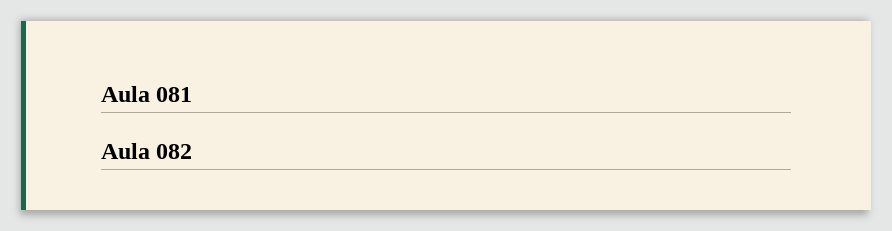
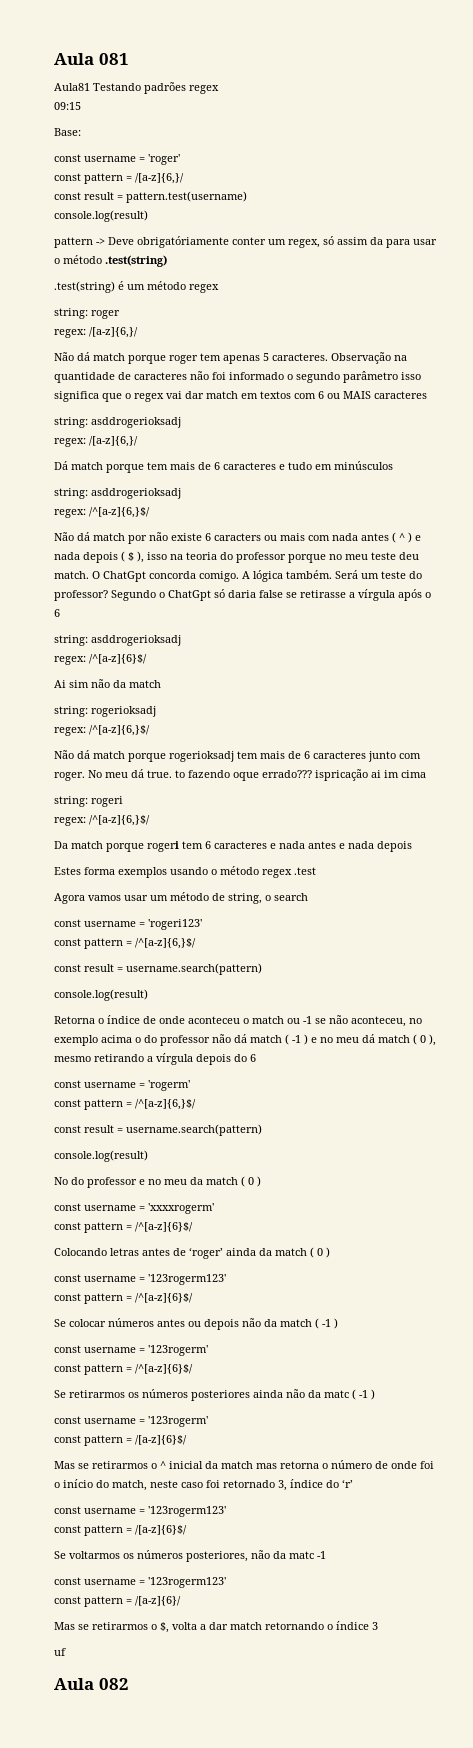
+ Aula81 Testando padrões regex
+ 09:15
+ Base:
+ const username = 'roger'
+ const pattern = /[a-z]{6,}/
+ const result = pattern.test(username)
+ console.log(result)
+ pattern -> Deve obrigatóriamente conter um regex, só assim da para usar o método .test(string)
+ .test(string) é um método regex
+ string: roger
+ regex: /[a-z]{6,}/
+ Não dá match porque roger tem apenas 5 caracteres. Observação na quantidade de caracteres não foi informado o segundo parâmetro isso significa que o regex vai dar match em textos com 6 ou MAIS caracteres
+ string: asddrogerioksadj
+ regex: /[a-z]{6,}/
+ Dá match porque tem mais de 6 caracteres e tudo em minúsculos
+ string: asddrogerioksadj
+ regex: /^[a-z]{6,}$/
+ Não dá match por não existe 6 caracters ou mais com nada antes ( ^ ) e nada depois ( $ ), isso na teoria do professor porque no meu teste deu match. O ChatGpt concorda comigo. A lógica também. Será um teste do professor? Segundo o ChatGpt só daria false se retirasse a vírgula após o 6
+ string: asddrogerioksadj
+ regex: /^[a-z]{6}$/
+ Ai sim não da match
+ string: rogerioksadj
+ regex: /^[a-z]{6,}$/
+ Não dá match porque rogerioksadj tem mais de 6 caracteres junto com roger. No meu dá true. to fazendo oque errado??? ispricação ai im cima
+ string: rogeri
+ regex: /^[a-z]{6,}$/
+ Da match porque rogeri tem 6 caracteres e nada antes e nada depois
+ Estes forma exemplos usando o método regex .test
+ Agora vamos usar um método de string, o search
+ const username = 'rogeri123'
+ const pattern = /^[a-z]{6,}$/
+ const result = username.search(pattern)
+ console.log(result)
+ Retorna o índice de onde aconteceu o match ou -1 se não aconteceu, no exemplo acima o do professor não dá match ( -1 ) e no meu dá match ( 0 ), mesmo retirando a vírgula depois do 6
+ const username = 'rogerm'
+ const pattern = /^[a-z]{6,}$/
+ const result = username.search(pattern)
+ console.log(result)
+ No do professor e no meu da match ( 0 )
+ const username = 'xxxxrogerm'
+ const pattern = /^[a-z]{6}$/
+ Colocando letras antes de ‘roger’ ainda da match ( 0 )
+ const username = '123rogerm123'
+ const pattern = /^[a-z]{6}$/
+ Se colocar números antes ou depois não da match ( -1 )
+ const username = '123rogerm'
+ const pattern = /^[a-z]{6}$/
+ Se retirarmos os números posteriores ainda não da matc ( -1 )
+ const username = '123rogerm'
+ const pattern = /[a-z]{6}$/
+ Mas se retirarmos o ^ inicial da match mas retorna o número de onde foi o início do match, neste caso foi retornado 3, índice do ‘r’
+ const username = '123rogerm123'
+ const pattern = /[a-z]{6}$/
+ Se voltarmos os números posteriores, não da matc -1
+ const username = '123rogerm123'
+ const pattern = /[a-z]{6}/
+ Mas se retirarmos o $, volta a dar match retornando o índice 3
+ uf

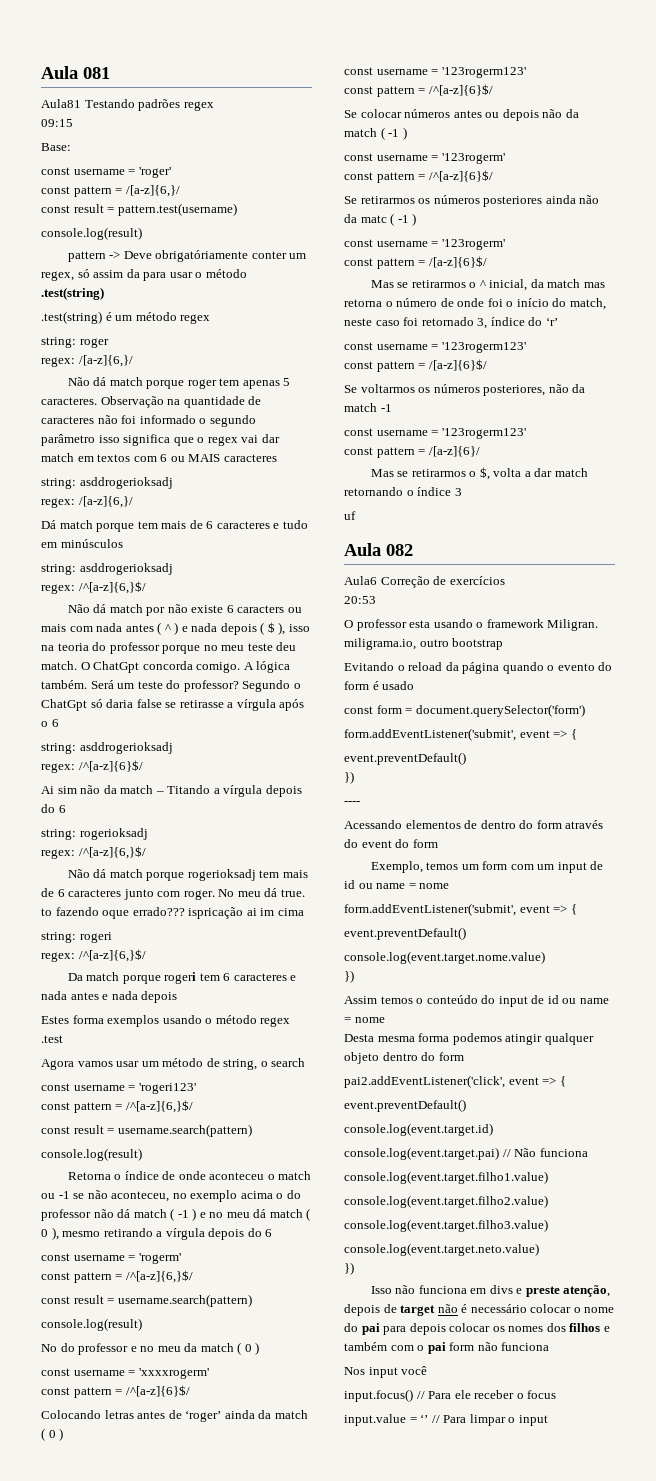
- Ai sim não da match
+ Ai sim não da match – Titando a vírgula depois do 6
- Mas se retirarmos o ^ inicial da match mas retorna o número de onde foi o início do match, neste caso foi retornado 3, índice do ‘r’
+ Mas se retirarmos o ^ inicial, da match mas retorna o número de onde foi o início do match, neste caso foi retornado 3, índice do ‘r’
- Se voltarmos os números posteriores, não da matc -1
+ Se voltarmos os números posteriores, não da match -1
+ Aula6 Correção de exercícios
+ 20:53
+ O professor esta usando o framework Miligran. miligrama.io, outro bootstrap
+ Evitando o reload da página quando o evento do form é usado
+ const form = document.querySelector('form')
+ form.addEventListener('submit', event => {
+ event.preventDefault()
+ })
+ ----
+ Acessando elementos de dentro do form através do event do form
+ Exemplo, temos um form com um input de id ou name = nome
+ form.addEventListener('submit', event => {
+ event.preventDefault()
+ console.log(event.target.nome.value)
+ })
+ Assim temos o conteúdo do input de id ou name = nome
+ Desta mesma forma podemos atingir qualquer objeto dentro do form
+ pai2.addEventListener('click', event => {
+ event.preventDefault()
+ console.log(event.target.id)
+ console.log(event.target.pai) // Não funciona
+ console.log(event.target.filho1.value)
+ console.log(event.target.filho2.value)
+ console.log(event.target.filho3.value)
+ console.log(event.target.neto.value)
+ })
+ Isso não funciona em divs e preste atenção, depois de target não é necessário colocar o nome do pai para depois colocar os nomes dos filhos e também com o pai form não funciona
+ Nos input você
+ input.focus() // Para ele receber o focus
+ input.value = ‘’ // Para limpar o input

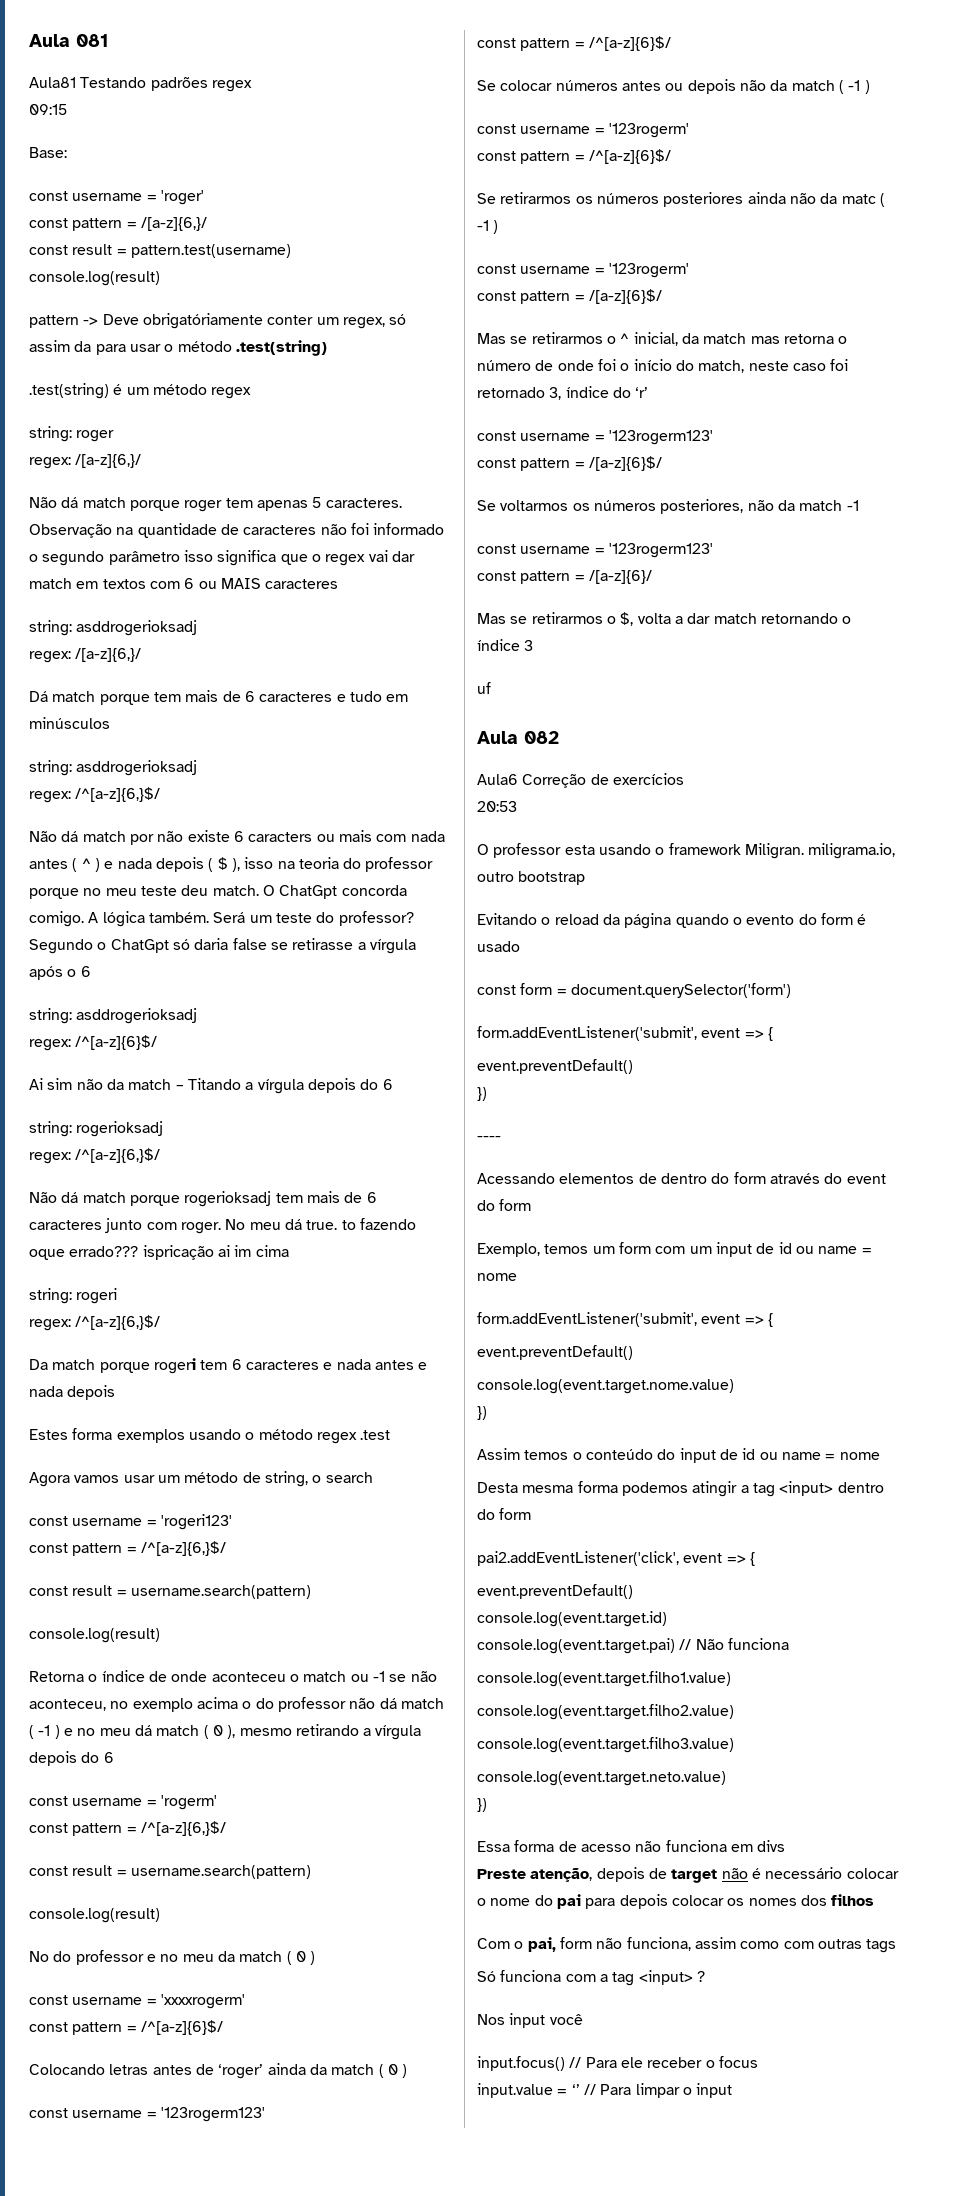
- Desta mesma forma podemos atingir qualquer objeto dentro do form
+ Desta mesma forma podemos atingir a tag <input> dentro do form
- Isso não funciona em divs e preste atenção, depois de target não é necessário colocar o nome do pai para depois colocar os nomes dos filhos e também com o pai form não funciona
+ Essa forma de acesso não funciona em divs
+ Preste atenção, depois de target não é necessário colocar o nome do pai para depois colocar os nomes dos filhos
+ Com o pai, form não funciona, assim como com outras tags
+ Só funciona com a tag <input> ?

